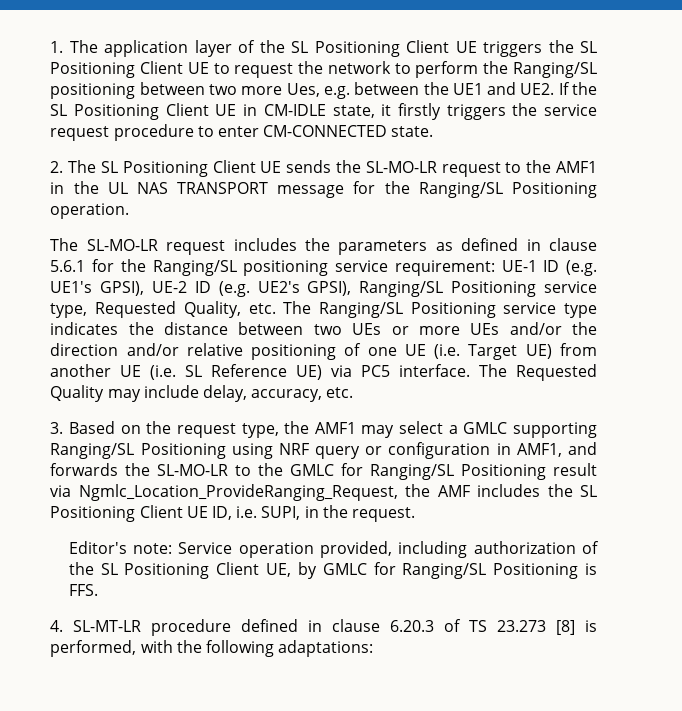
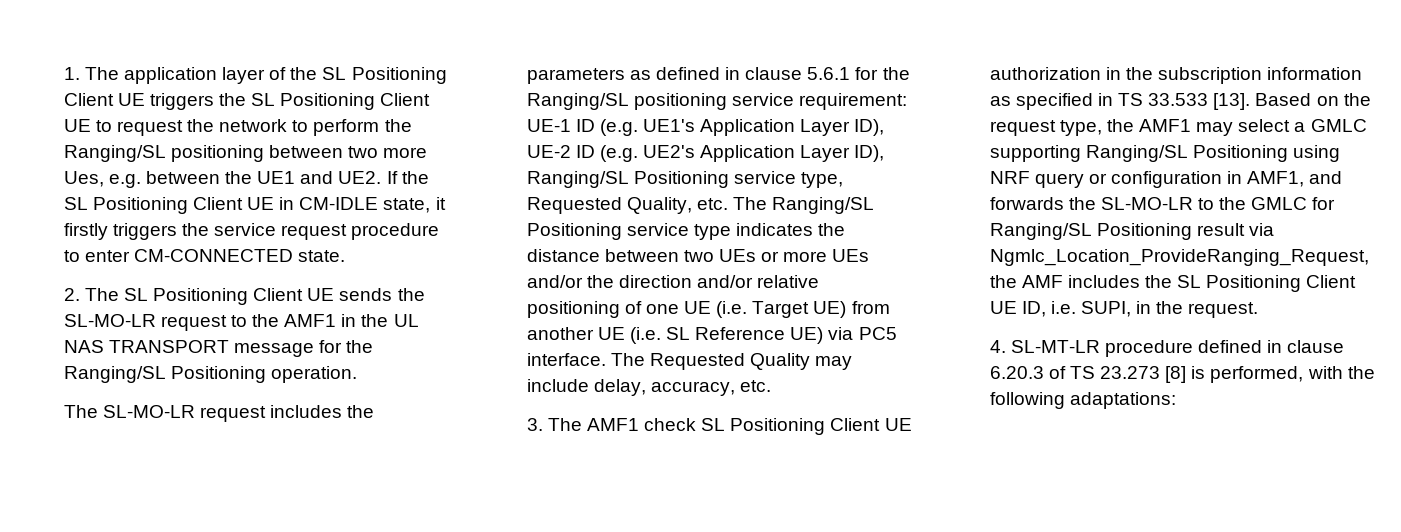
- UE-1 ID (e.g. UE1's GPSI), UE-2 ID (e.g. UE2's GPSI), Ranging/SL Positioning service type, Requested Quality, etc. The Ranging/SL Positioning service type indicates the distance between two UEs or more UEs and/or the direction and/or relative positioning of one UE (i.e. Target UE) from another UE (i.e. SL Reference UE) via PC5 interface.
+ UE-1 ID (e.g. UE1's Application Layer ID), UE-2 ID (e.g. UE2's Application Layer ID), Ranging/SL Positioning service type, Requested Quality, etc. The Ranging/SL Positioning service type indicates the distance between two UEs or more UEs and/or the direction and/or relative positioning of one UE (i.e. Target UE) from another UE (i.e. SL Reference UE) via PC5 interface.
- 3. Based on the request type, the AMF1 may select a GMLC supporting Ranging/SL Positioning using NRF query or configuration in AMF1, and forwards the SL-MO-LR to the GMLC for Ranging/SL Positioning result via Ngmlc_Location_ProvideRanging_Request, the AMF includes the SL Positioning Client UE ID, i.e. SUPI, in the request.
+ 3. The AMF1 check SL Positioning Client UE authorization in the subscription information as specified in TS 33.533 [13]. Based on the request type, the AMF1 may select a GMLC supporting Ranging/SL Positioning using NRF query or configuration in AMF1, and forwards the SL-MO-LR to the GMLC for Ranging/SL Positioning result via Ngmlc_Location_ProvideRanging_Request, the AMF includes the SL Positioning Client UE ID, i.e. SUPI, in the request.
- Editor's note: Service operation provided, including authorization of the SL Positioning Client UE, by GMLC for Ranging/SL Positioning is FFS.

